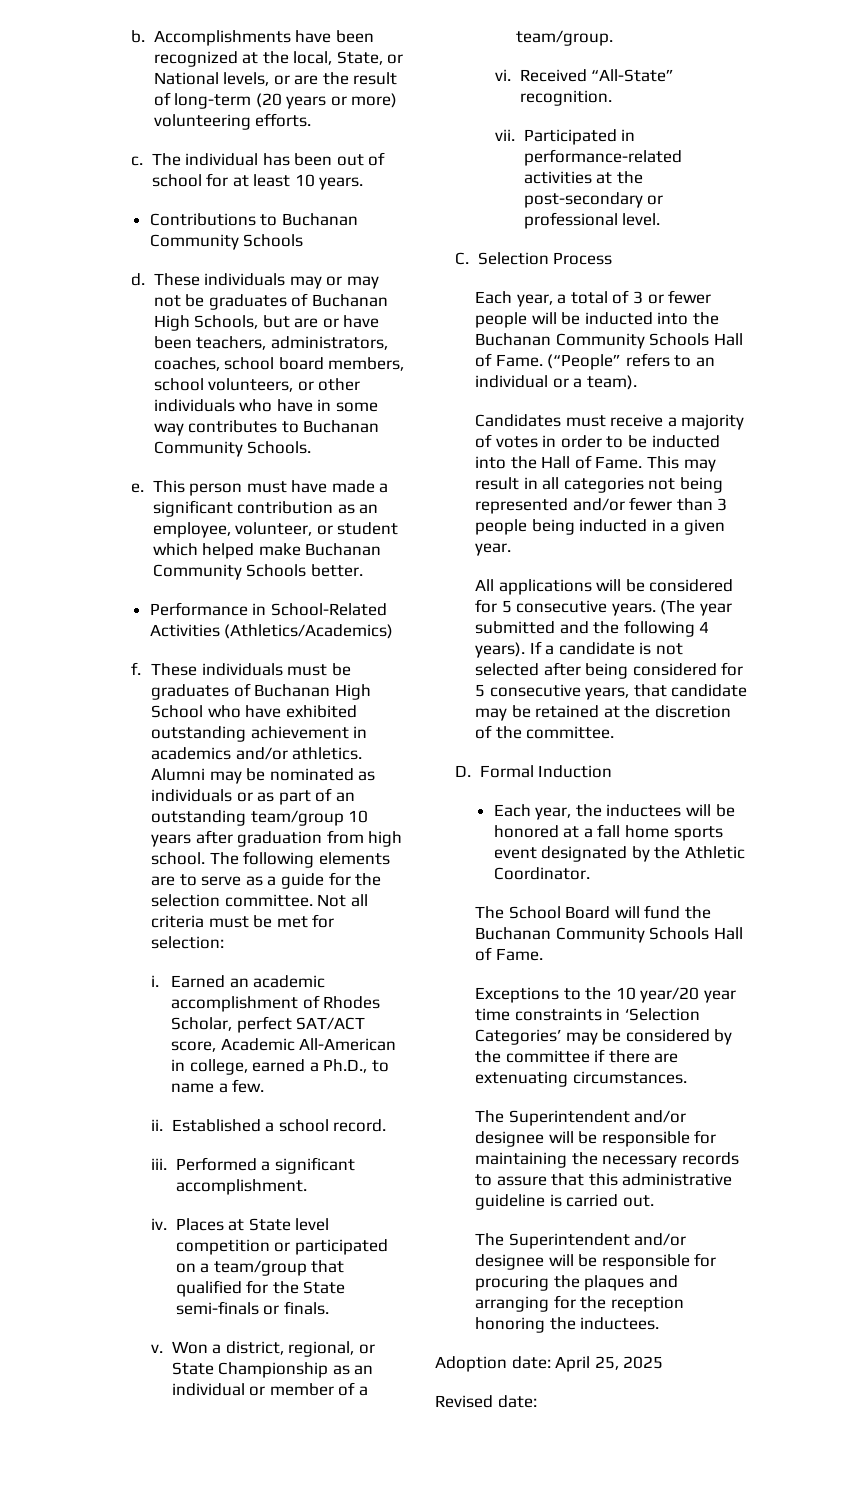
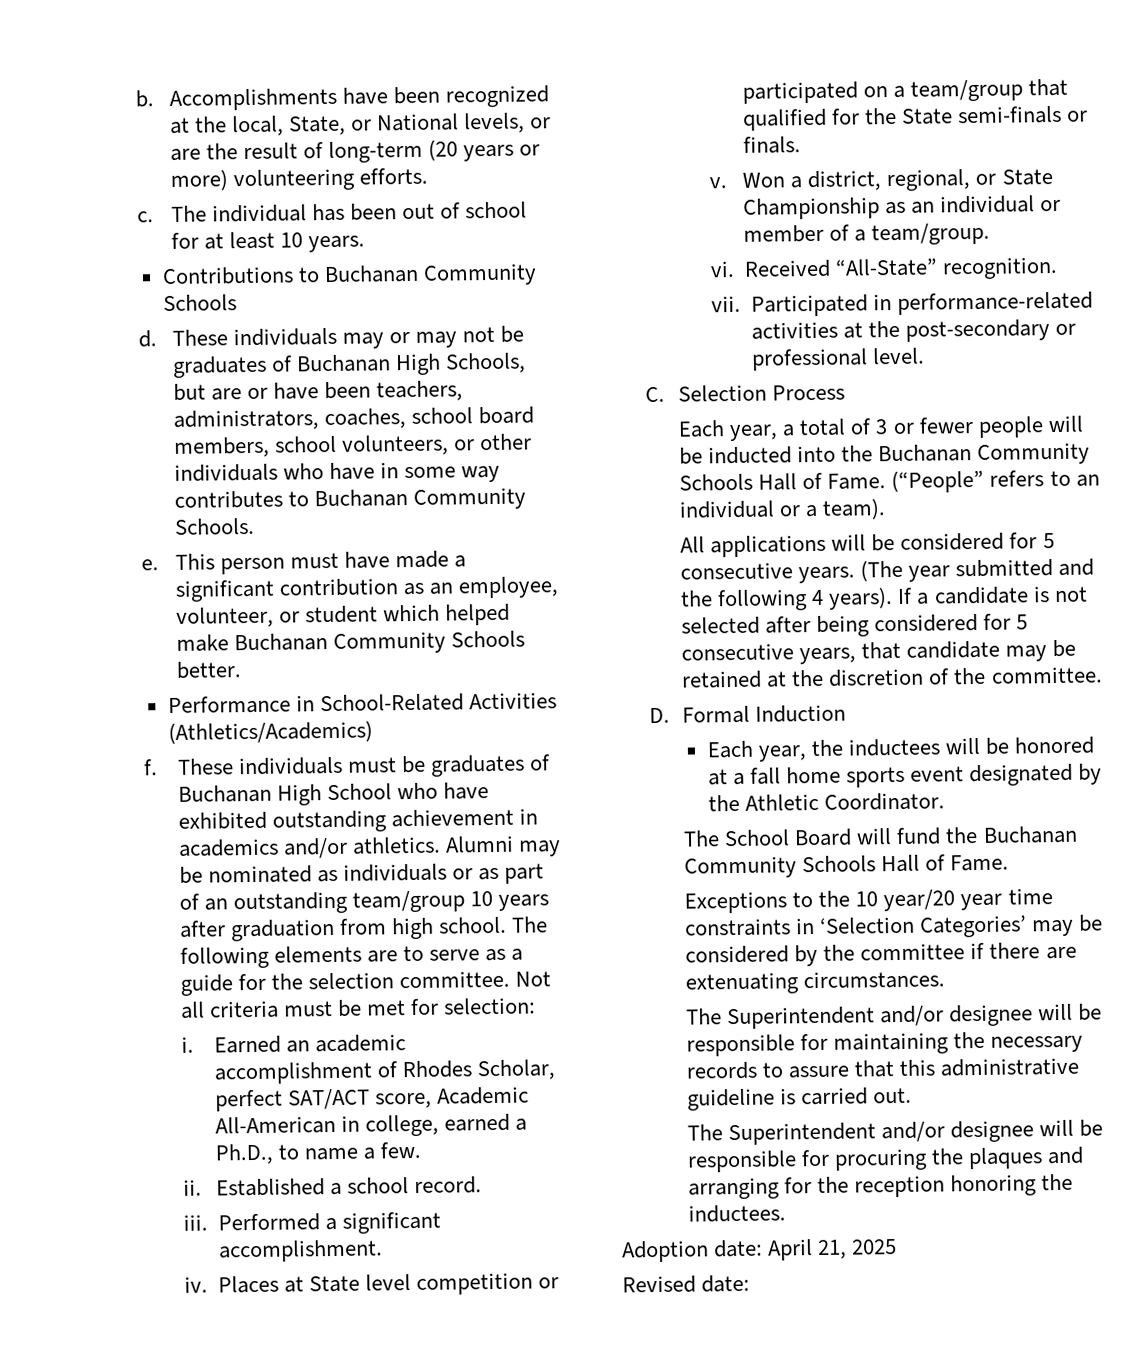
- Candidates must receive a majority of votes in order to be inducted into the Hall of Fame. This may result in all categories not being represented and/or fewer than 3 people being inducted in a given year.
- Adoption date: April 25, 2025
+ Adoption date: April 21, 2025

